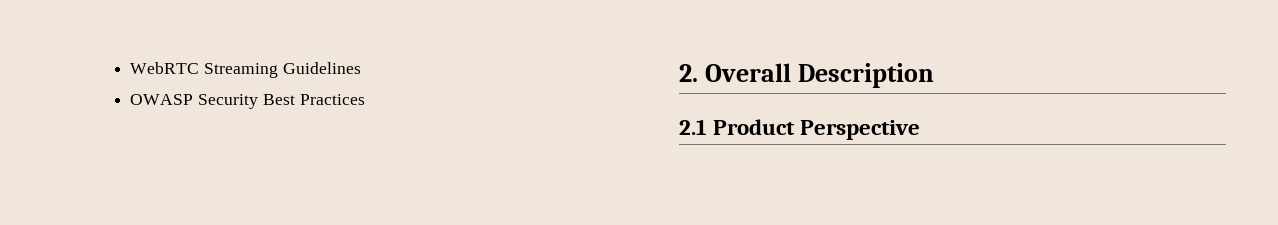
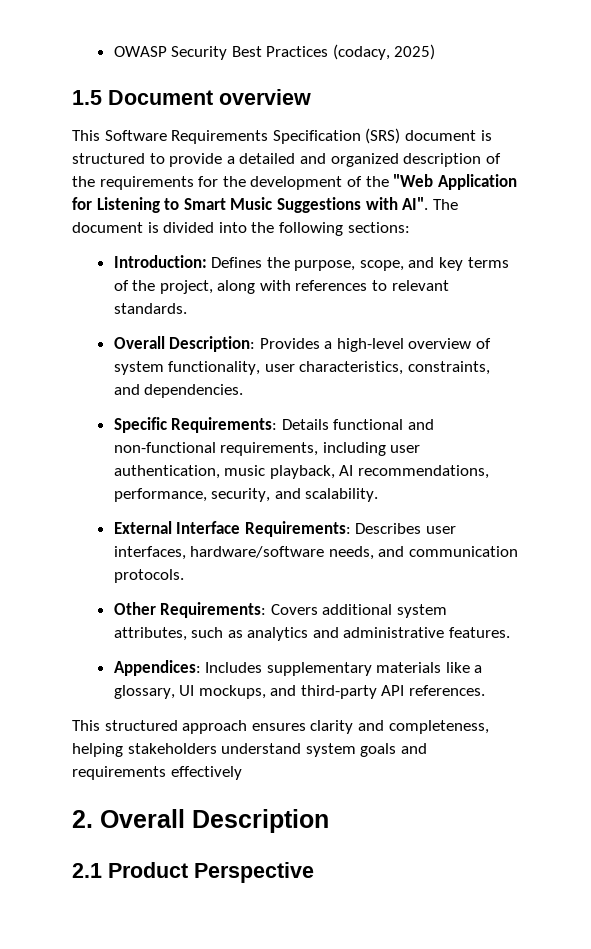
- WebRTC Streaming Guidelines
- OWASP Security Best Practices
+ OWASP Security Best Practices (codacy, 2025)
+ 1.5 Document overview
+ This Software Requirements Specification (SRS) document is structured to provide a detailed and organized description of the requirements for the development of the "Web Application for Listening to Smart Music Suggestions with AI". The document is divided into the following sections:
+ Introduction: Defines the purpose, scope, and key terms of the project, along with references to relevant standards.
+ Overall Description: Provides a high-level overview of system functionality, user characteristics, constraints, and dependencies.
+ Specific Requirements: Details functional and non-functional requirements, including user authentication, music playback, AI recommendations, performance, security, and scalability.
+ External Interface Requirements: Describes user interfaces, hardware/software needs, and communication protocols.
+ Other Requirements: Covers additional system attributes, such as analytics and administrative features.
+ Appendices: Includes supplementary materials like a glossary, UI mockups, and third-party API references.
+ This structured approach ensures clarity and completeness, helping stakeholders understand system goals and requirements effectively

